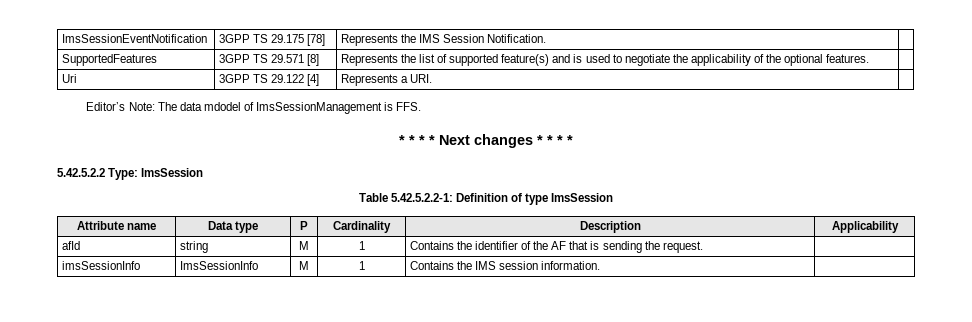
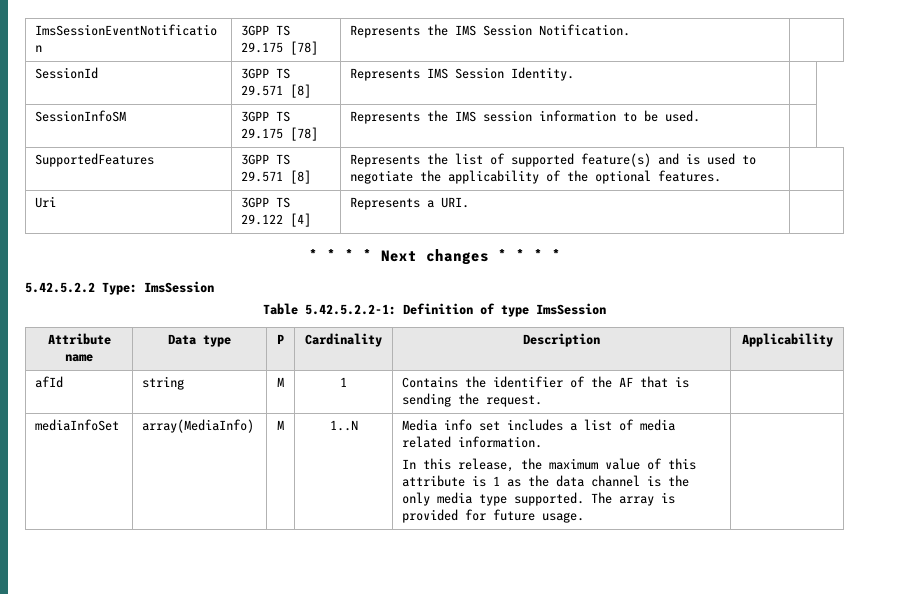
+ SessionId | 3GPP TS 29.571 [8] | Represents IMS Session Identity. |
+ SessionInfoSM | 3GPP TS 29.175 [78] | Represents the IMS session information to be used. |
- Editor’s Note: The data mdodel of ImsSessionManagement is FFS.
- imsSessionInfo | ImsSessionInfo | M | 1 | Contains the IMS session information.
+ mediaInfoSet | array(MediaInfo) | M | 1..N | Media info set includes a list of media related information.
+ In this release, the maximum value of this attribute is 1 as the data channel is the only media type supported. The array is provided for future usage.

